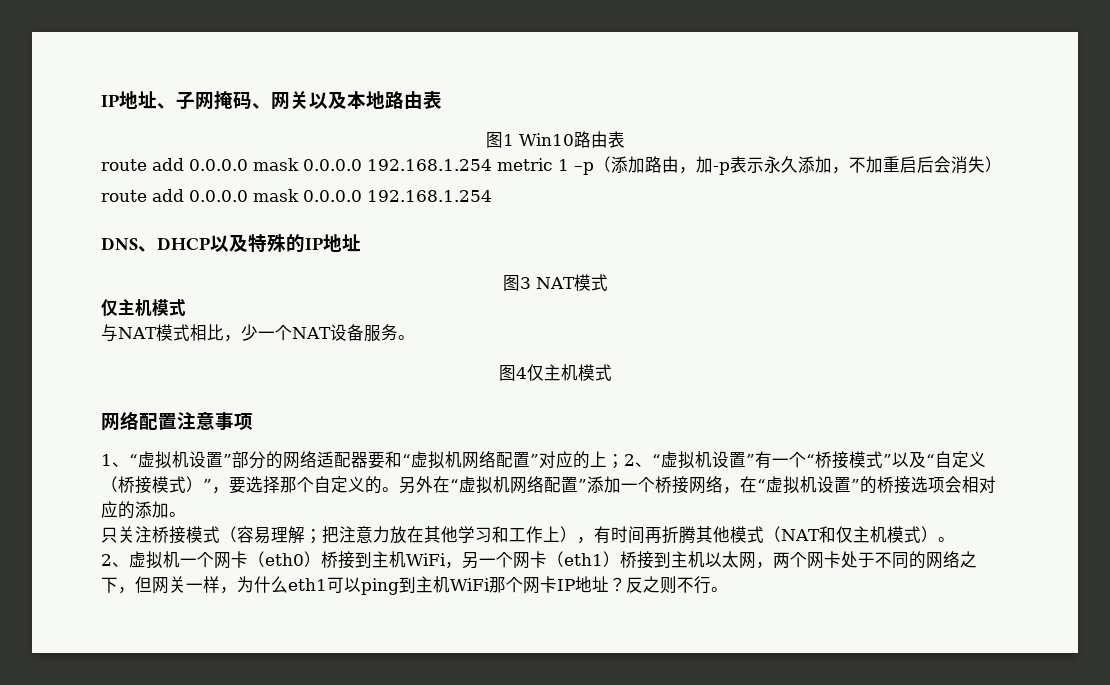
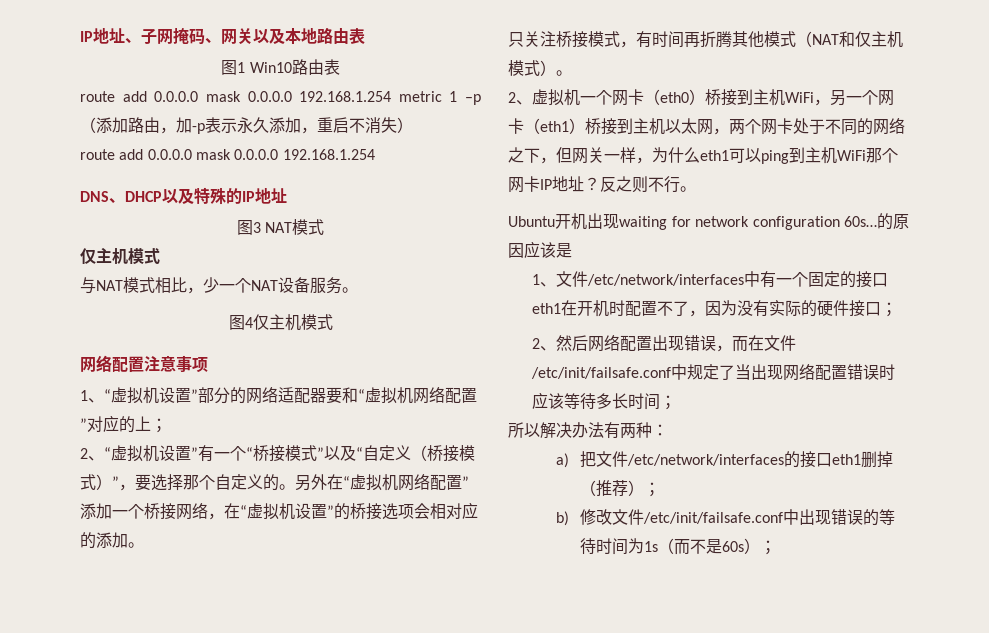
- route add 0.0.0.0 mask 0.0.0.0 192.168.1.254 metric 1 –p（添加路由，加-p表示永久添加，不加重启后会消失）
+ route add 0.0.0.0 mask 0.0.0.0 192.168.1.254 metric 1 –p（添加路由，加-p表示永久添加，重启不消失）
- 1、“虚拟机设置”部分的网络适配器要和“虚拟机网络配置”对应的上；2、“虚拟机设置”有一个“桥接模式”以及“自定义（桥接模式）”，要选择那个自定义的。
+ 1、“虚拟机设置”部分的网络适配器要和“虚拟机网络配置”对应的上；
+ 2、“虚拟机设置”有一个“桥接模式”以及“自定义（桥接模式）”，要选择那个自定义的。
- 只关注桥接模式（容易理解；把注意力放在其他学习和工作上），有时间再折腾其他模式（NAT和仅主机模式）。
+ 只关注桥接模式，有时间再折腾其他模式（NAT和仅主机模式）。
+ Ubuntu开机出现waiting for network configuration 60s…的原因应该是
+ 1、文件/etc/network/interfaces中有一个固定的接口eth1在开机时配置不了，因为没有实际的硬件接口；
+ 2、然后网络配置出现错误，而在文件/etc/init/failsafe.conf中规定了当出现网络配置错误时应该等待多长时间；
+ 所以解决办法有两种：
+ a)把文件/etc/network/interfaces的接口eth1删掉（推荐）；
+ b)修改文件/etc/init/failsafe.conf中出现错误的等待时间为1s（而不是60s）；

